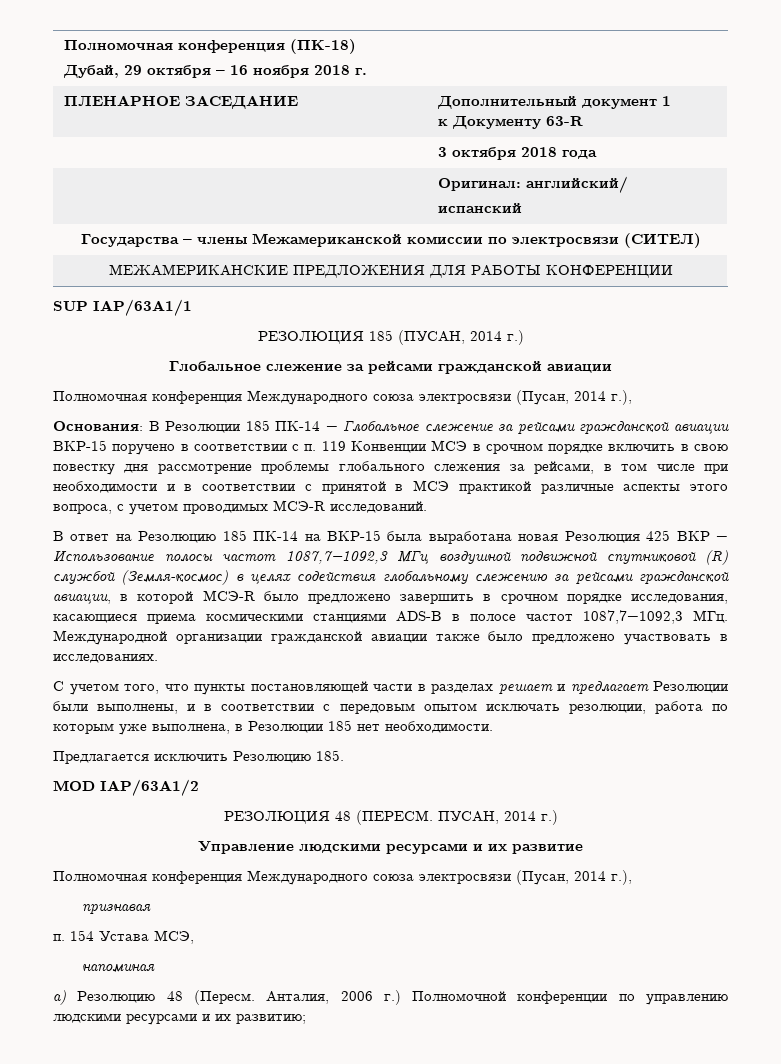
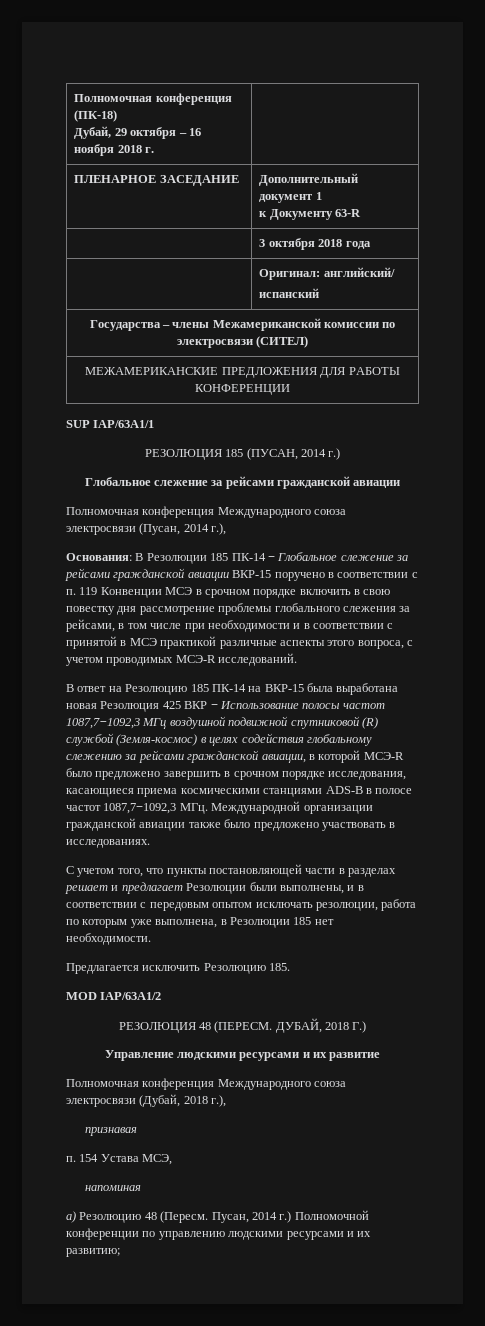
- ПУСАН, 2014 г.)
+ ДУБАЙ, 2018 Г.)
  Управление людскими ресурсами и их развитие
- Полномочная конференция Международного союза электросвязи (Пусан, 2014 г.),
+ Полномочная конференция Международного союза электросвязи (Дубай, 2018 г.),
- Анталия, 2006 г.) Полномочной конференции по управлению людскими ресурсами и их развитию;
+ Пусан, 2014 г.) Полномочной конференции по управлению людскими ресурсами и их развитию;

